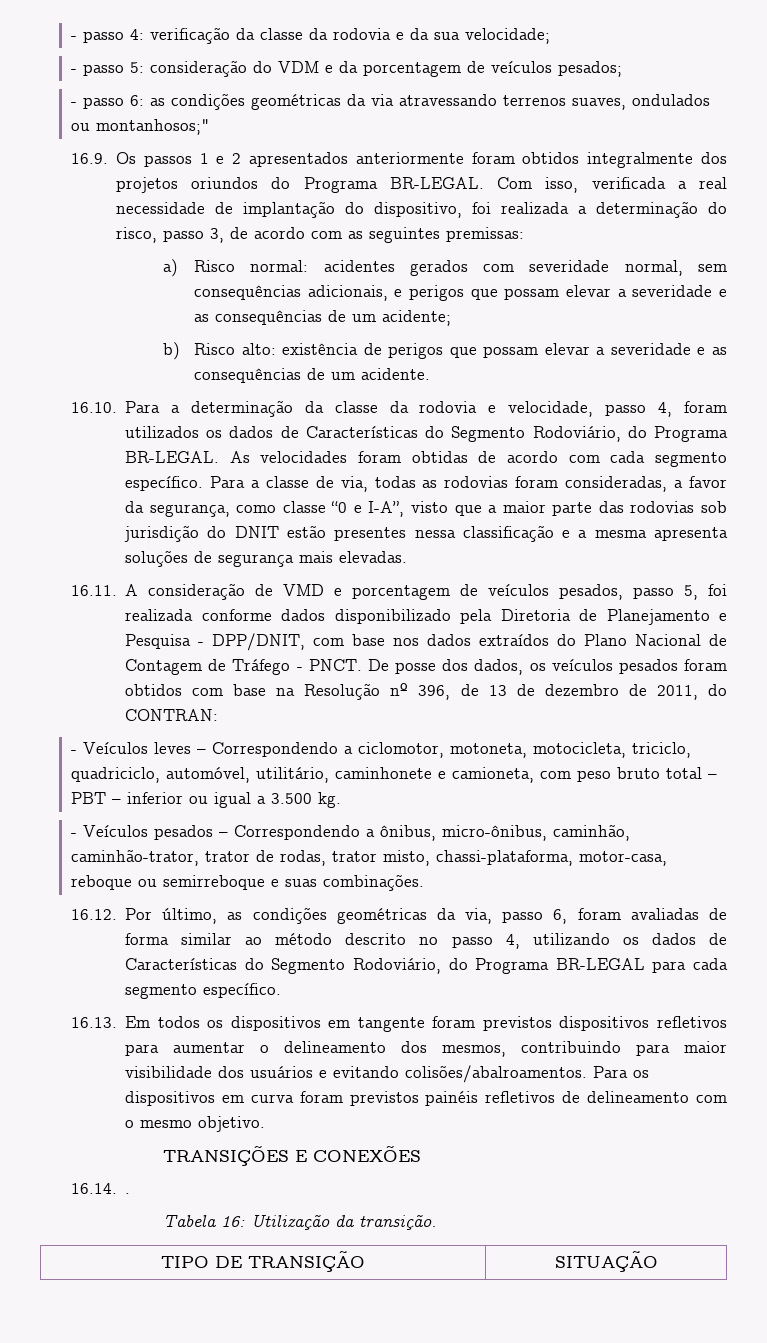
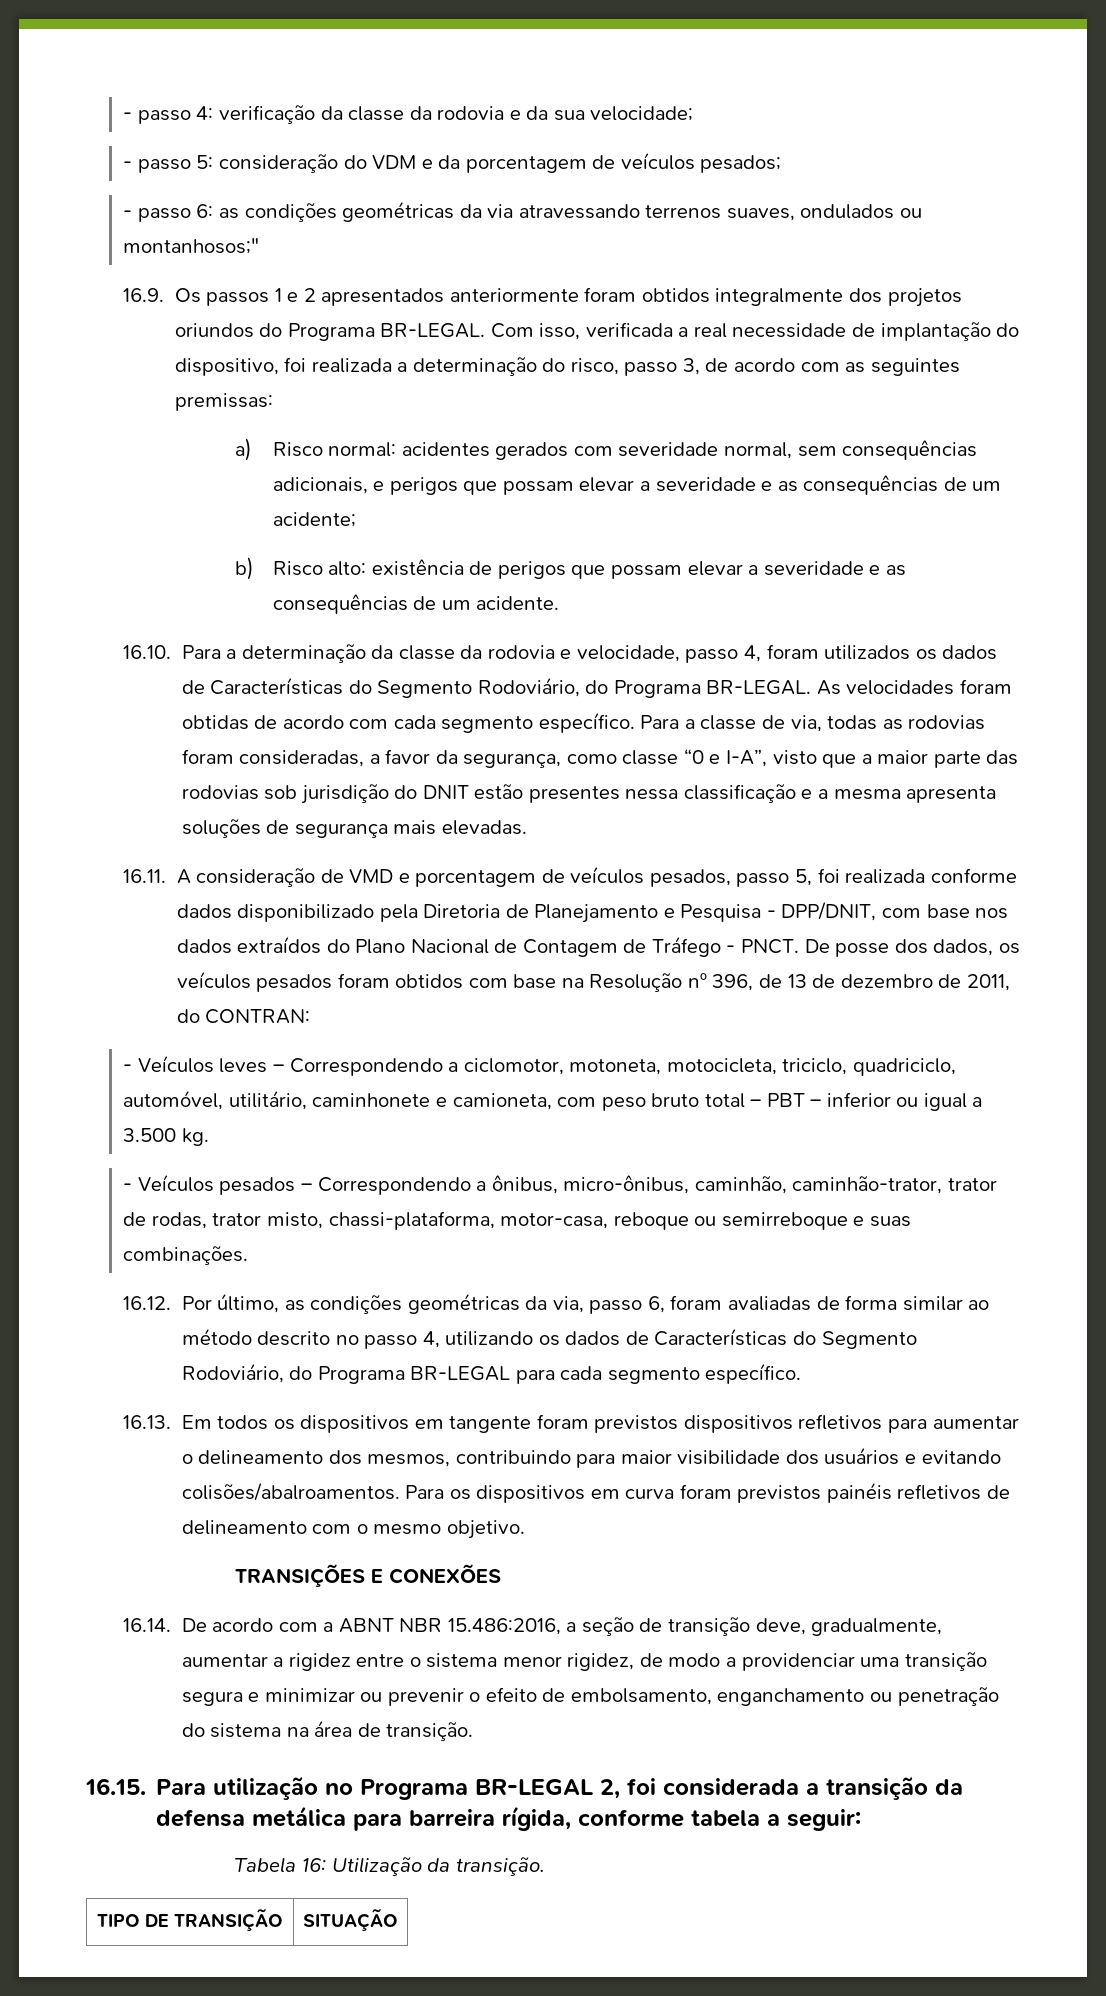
- 16.14. .
+ 16.14. De acordo com a ABNT NBR 15.486:2016, a seção de transição deve, gradualmente, aumentar a rigidez entre o sistema menor rigidez, de modo a providenciar uma transição segura e minimizar ou prevenir o efeito de embolsamento, enganchamento ou penetração do sistema na área de transição.
+ 16.15. Para utilização no Programa BR-LEGAL 2, foi considerada a transição da defensa metálica para barreira rígida, conforme tabela a seguir:

